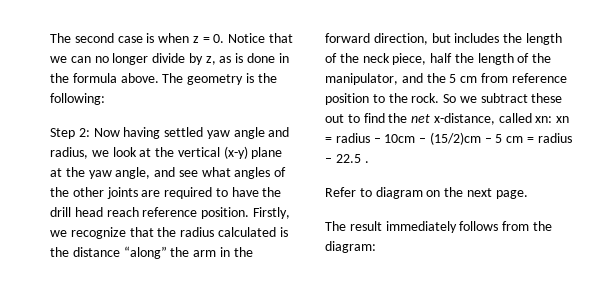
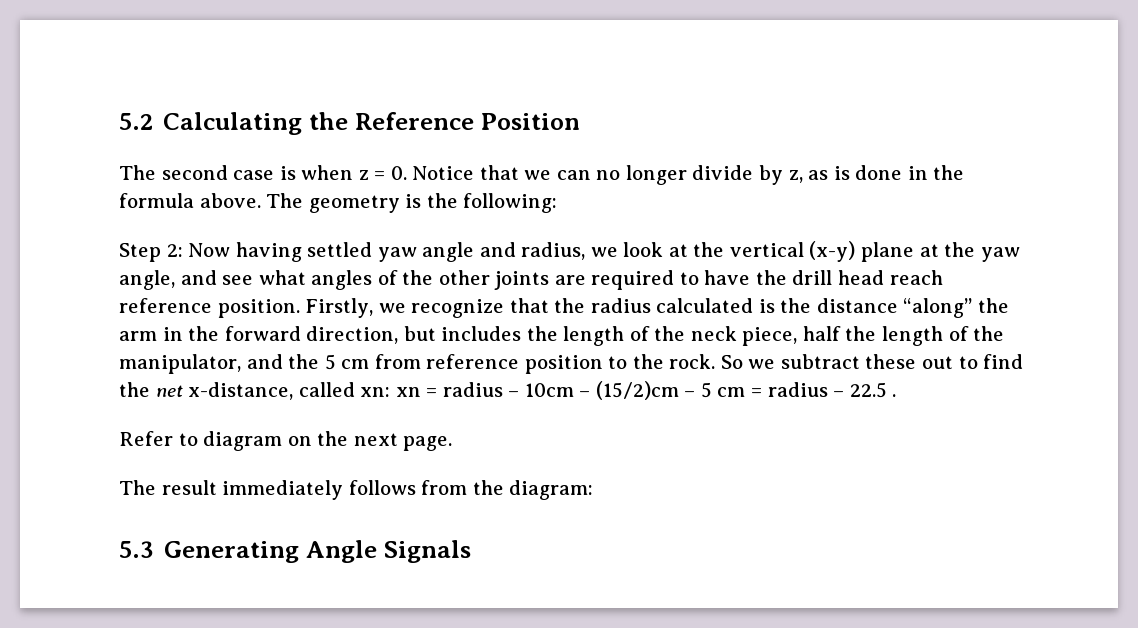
+ 5.2 Calculating the Reference Position
+ 5.3 Generating Angle Signals

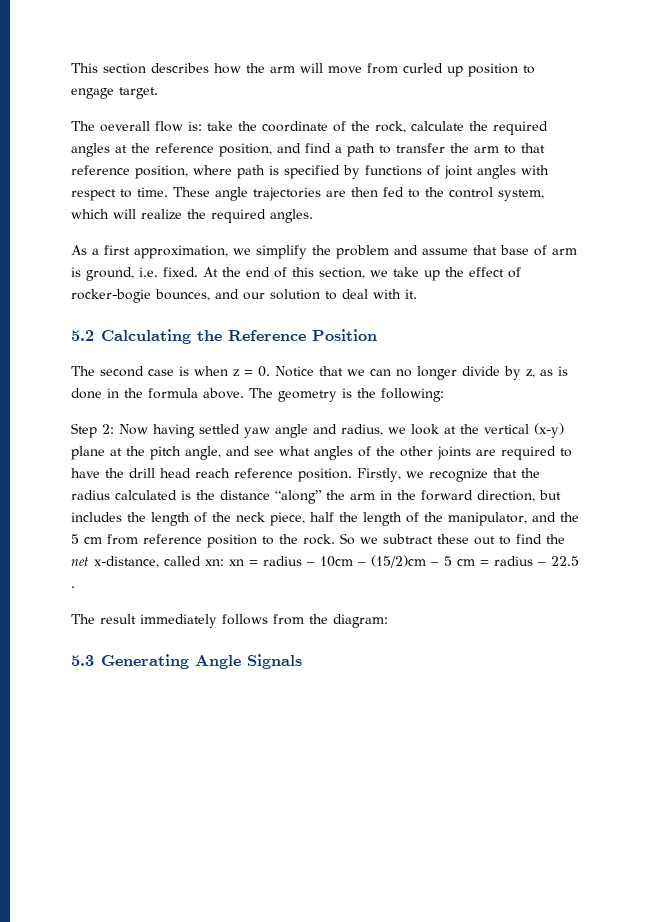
+ This section describes how the arm will move from curled up position to engage target.
+ The oeverall flow is: take the coordinate of the rock, calculate the required angles at the reference position, and find a path to transfer the arm to that reference position, where path is specified by functions of joint angles with respect to time. These angle trajectories are then fed to the control system, which will realize the required angles.
+ As a first approximation, we simplify the problem and assume that base of arm is ground, i.e. fixed. At the end of this section, we take up the effect of rocker-bogie bounces, and our solution to deal with it.
- Step 2: Now having settled yaw angle and radius, we look at the vertical (x-y) plane at the yaw angle, and see what angles of the other joints are required to have the drill head reach reference position.
+ Step 2: Now having settled yaw angle and radius, we look at the vertical (x-y) plane at the pitch angle, and see what angles of the other joints are required to have the drill head reach reference position.
- Refer to diagram on the next page.

